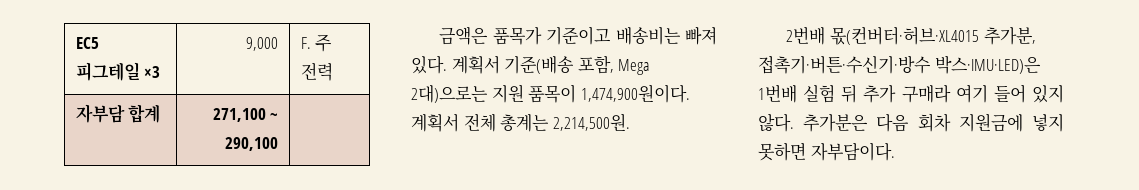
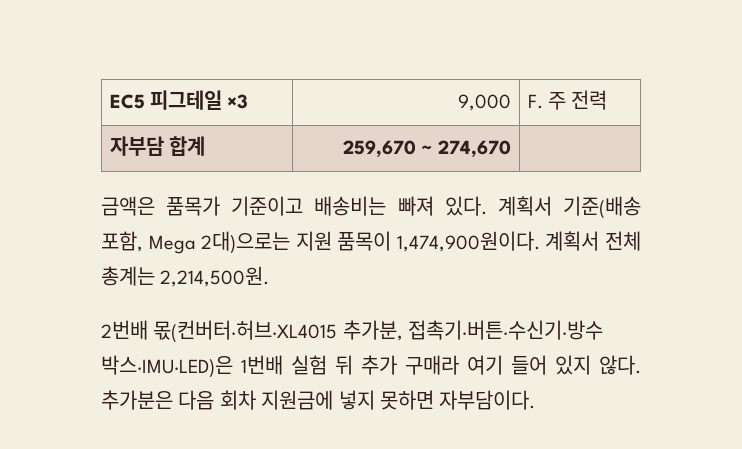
- 자부담 합계 | 271,100 ~ 290,100 |
+ 자부담 합계 | 259,670 ~ 274,670 |

